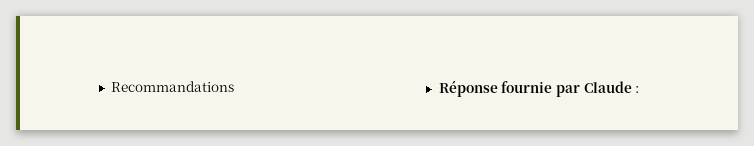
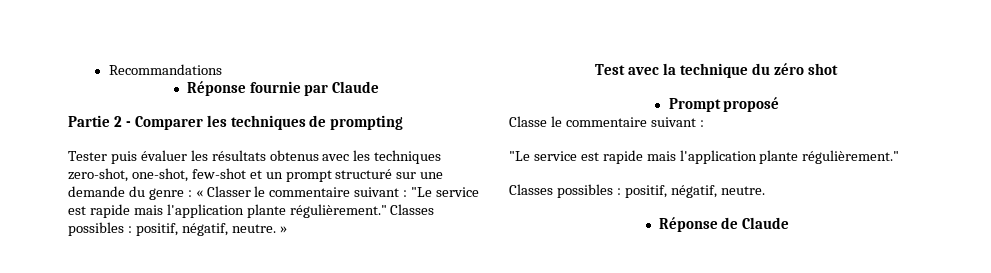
- Réponse fournie par Claude :
+ Réponse fournie par Claude
+ Partie 2 - Comparer les techniques de prompting
+ Tester puis évaluer les résultats obtenus avec les techniques zero-shot, one-shot, few-shot et un prompt structuré sur une demande du genre : « Classer le commentaire suivant : "Le service est rapide mais l'application plante régulièrement." Classes possibles : positif, négatif, neutre. »
+ Test avec la technique du zéro shot
+ Prompt proposé
+ Classe le commentaire suivant :
+ "Le service est rapide mais l'application plante régulièrement."
+ Classes possibles : positif, négatif, neutre.
+ Réponse de Claude

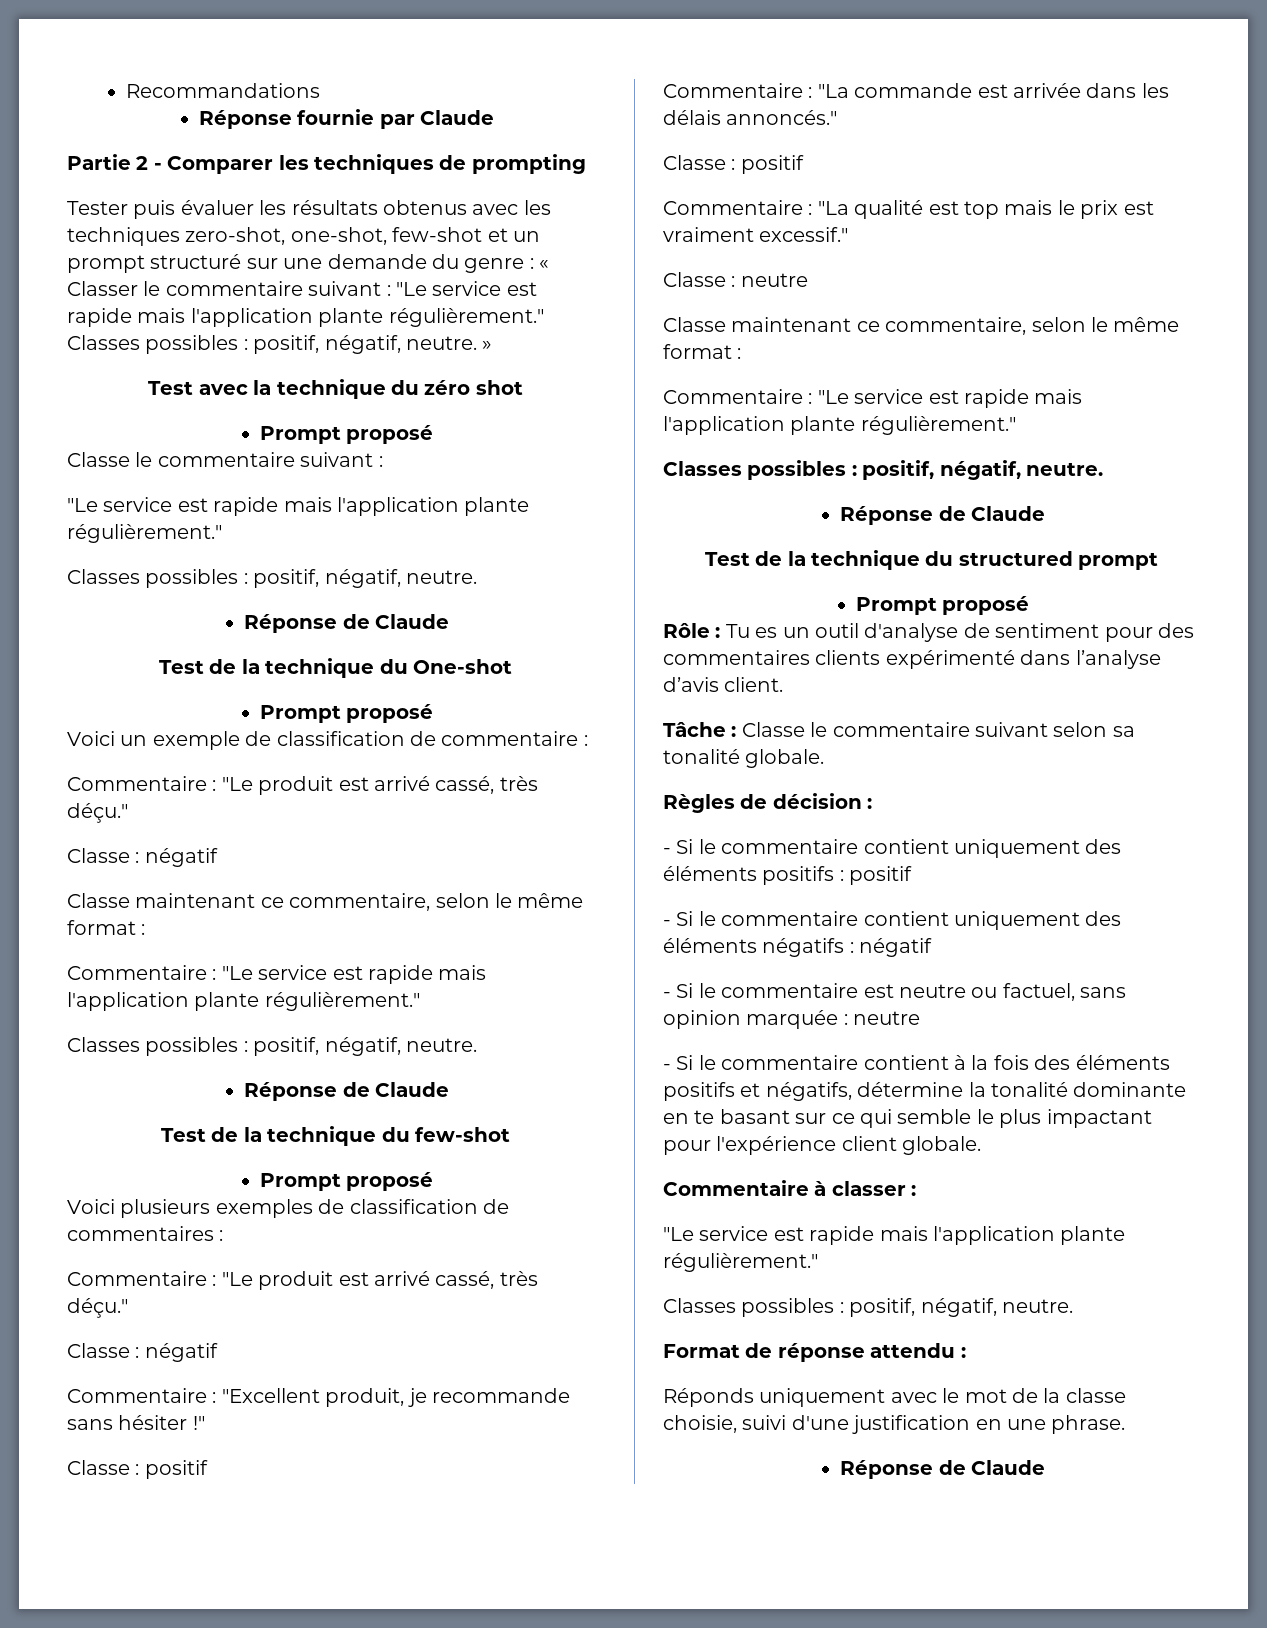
+ Test de la technique du One-shot
+ Prompt proposé
+ Voici un exemple de classification de commentaire :
+ Commentaire : "Le produit est arrivé cassé, très déçu."
+ Classe : négatif
+ Classe maintenant ce commentaire, selon le même format :
+ Commentaire : "Le service est rapide mais l'application plante régulièrement."
+ Classes possibles : positif, négatif, neutre.
+ Réponse de Claude
+ Test de la technique du few-shot
+ Prompt proposé
+ Voici plusieurs exemples de classification de commentaires :
+ Commentaire : "Le produit est arrivé cassé, très déçu."
+ Classe : négatif
+ Commentaire : "Excellent produit, je recommande sans hésiter !"
+ Classe : positif
+ Commentaire : "La commande est arrivée dans les délais annoncés."
+ Classe : positif
+ Commentaire : "La qualité est top mais le prix est vraiment excessif."
+ Classe : neutre
+ Classe maintenant ce commentaire, selon le même format :
+ Commentaire : "Le service est rapide mais l'application plante régulièrement."
+ Classes possibles : positif, négatif, neutre.
+ Réponse de Claude
+ Test de la technique du structured prompt
+ Prompt proposé
+ Rôle : Tu es un outil d'analyse de sentiment pour des commentaires clients expérimenté dans l’analyse d’avis client.
+ Tâche : Classe le commentaire suivant selon sa tonalité globale.
+ Règles de décision :
+ - Si le commentaire contient uniquement des éléments positifs : positif
+ - Si le commentaire contient uniquement des éléments négatifs : négatif
+ - Si le commentaire est neutre ou factuel, sans opinion marquée : neutre
+ - Si le commentaire contient à la fois des éléments positifs et négatifs, détermine la tonalité dominante en te basant sur ce qui semble le plus impactant pour l'expérience client globale.
+ Commentaire à classer :
+ "Le service est rapide mais l'application plante régulièrement."
+ Classes possibles : positif, négatif, neutre.
+ Format de réponse attendu :
+ Réponds uniquement avec le mot de la classe choisie, suivi d'une justification en une phrase.
+ Réponse de Claude

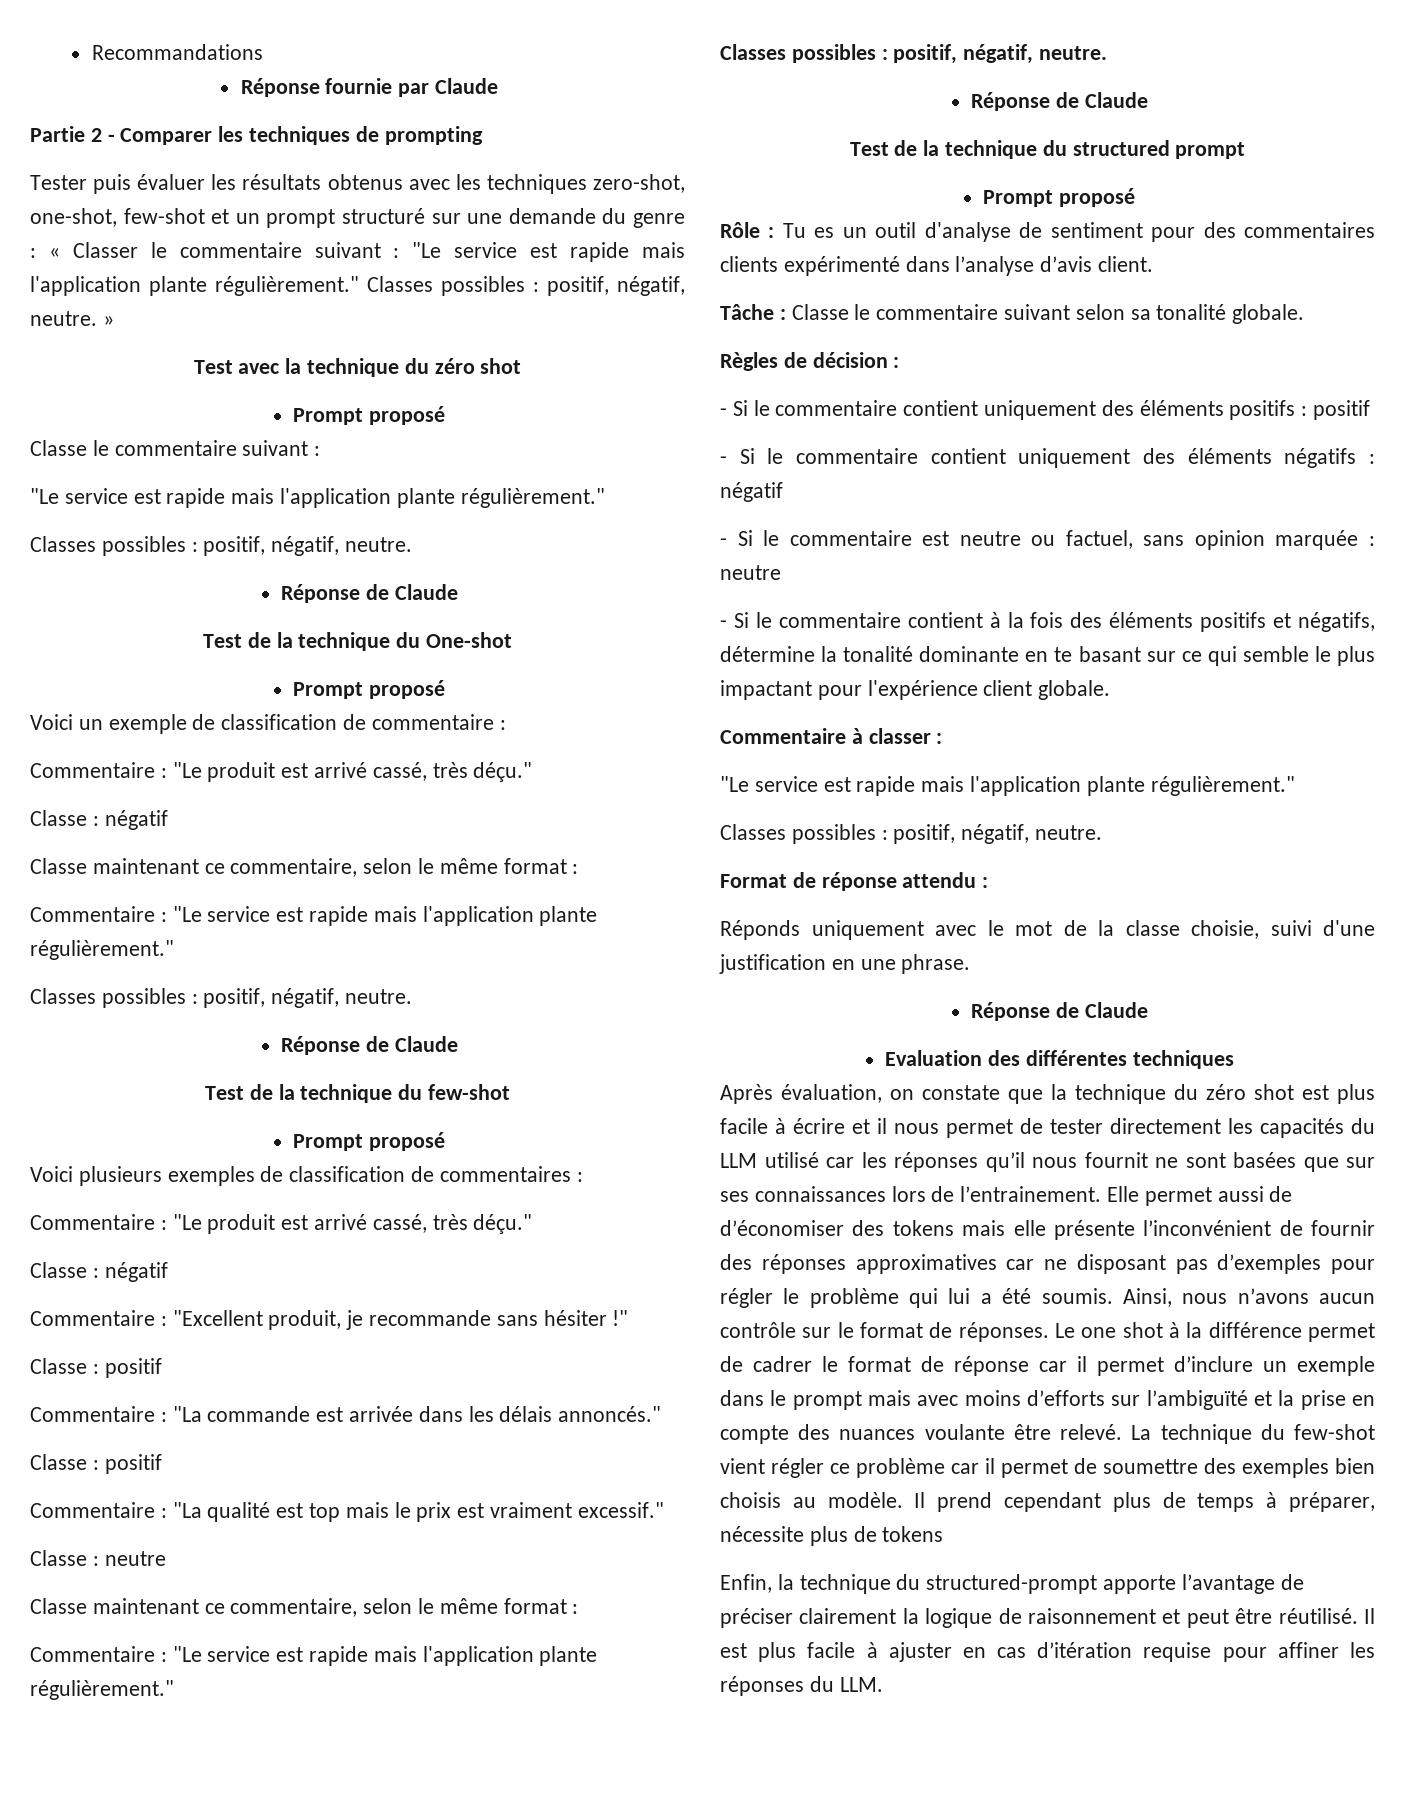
+ Evaluation des différentes techniques
+ Après évaluation, on constate que la technique du zéro shot est plus facile à écrire et il nous permet de tester directement les capacités du LLM utilisé car les réponses qu’il nous fournit ne sont basées que sur ses connaissances lors de l’entrainement. Elle permet aussi de d’économiser des tokens mais elle présente l’inconvénient de fournir des réponses approximatives car ne disposant pas d’exemples pour régler le problème qui lui a été soumis. Ainsi, nous n’avons aucun contrôle sur le format de réponses. Le one shot à la différence permet de cadrer le format de réponse car il permet d’inclure un exemple dans le prompt mais avec moins d’efforts sur l’ambiguïté et la prise en compte des nuances voulante être relevé. La technique du few-shot vient régler ce problème car il permet de soumettre des exemples bien choisis au modèle. Il prend cependant plus de temps à préparer, nécessite plus de tokens
+ Enfin, la technique du structured-prompt apporte l’avantage de préciser clairement la logique de raisonnement et peut être réutilisé. Il est plus facile à ajuster en cas d’itération requise pour affiner les réponses du LLM.

